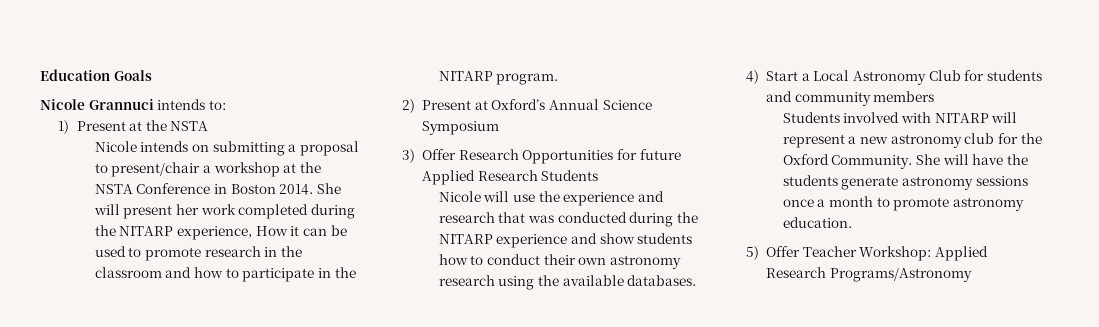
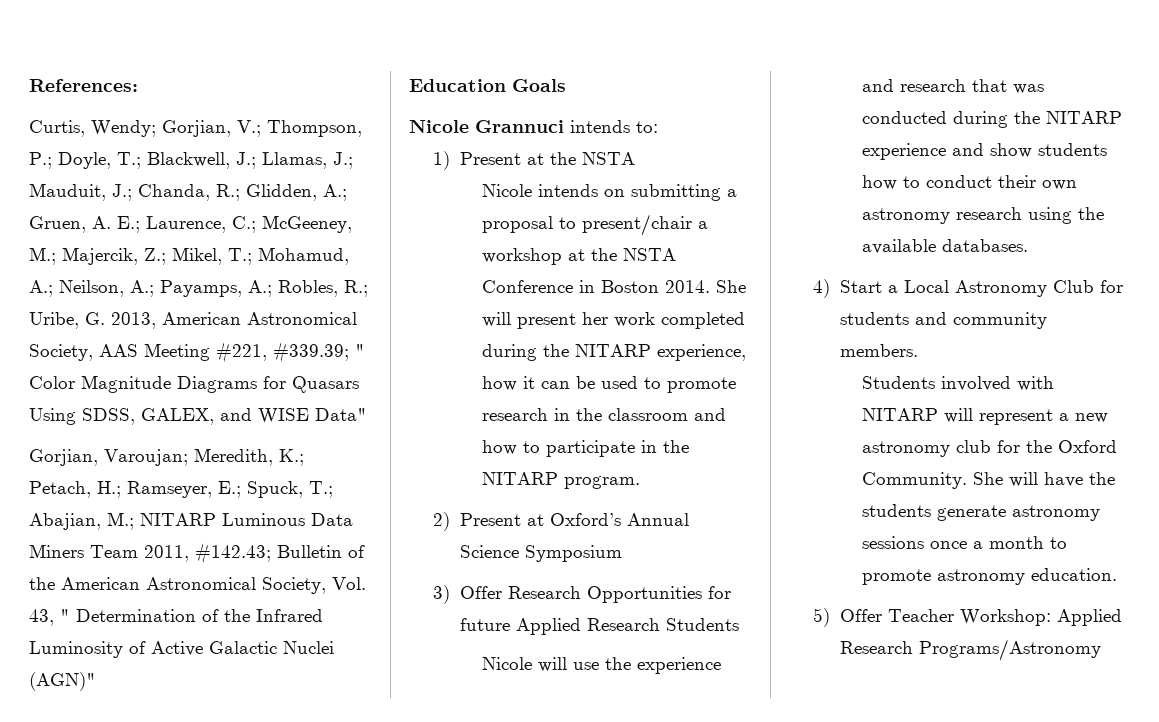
+ References:
+ Curtis, Wendy; Gorjian, V.; Thompson, P.; Doyle, T.; Blackwell, J.; Llamas, J.; Mauduit, J.; Chanda, R.; Glidden, A.; Gruen, A. E.; Laurence, C.; McGeeney, M.; Majercik, Z.; Mikel, T.; Mohamud, A.; Neilson, A.; Payamps, A.; Robles, R.; Uribe, G. 2013, American Astronomical Society, AAS Meeting #221, #339.39; " Color Magnitude Diagrams for Quasars Using SDSS, GALEX, and WISE Data"
+ Gorjian, Varoujan; Meredith, K.; Petach, H.; Ramseyer, E.; Spuck, T.; Abajian, M.; NITARP Luminous Data Miners Team 2011, #142.43; Bulletin of the American Astronomical Society, Vol. 43, " Determination of the Infrared Luminosity of Active Galactic Nuclei (AGN)"
- She will present her work completed during the NITARP experience, How it can be used to promote research in the classroom and how to participate in the NITARP program.
+ She will present her work completed during the NITARP experience, how it can be used to promote research in the classroom and how to participate in the NITARP program.
- 4) Start a Local Astronomy Club for students and community members
+ 4) Start a Local Astronomy Club for students and community members.

